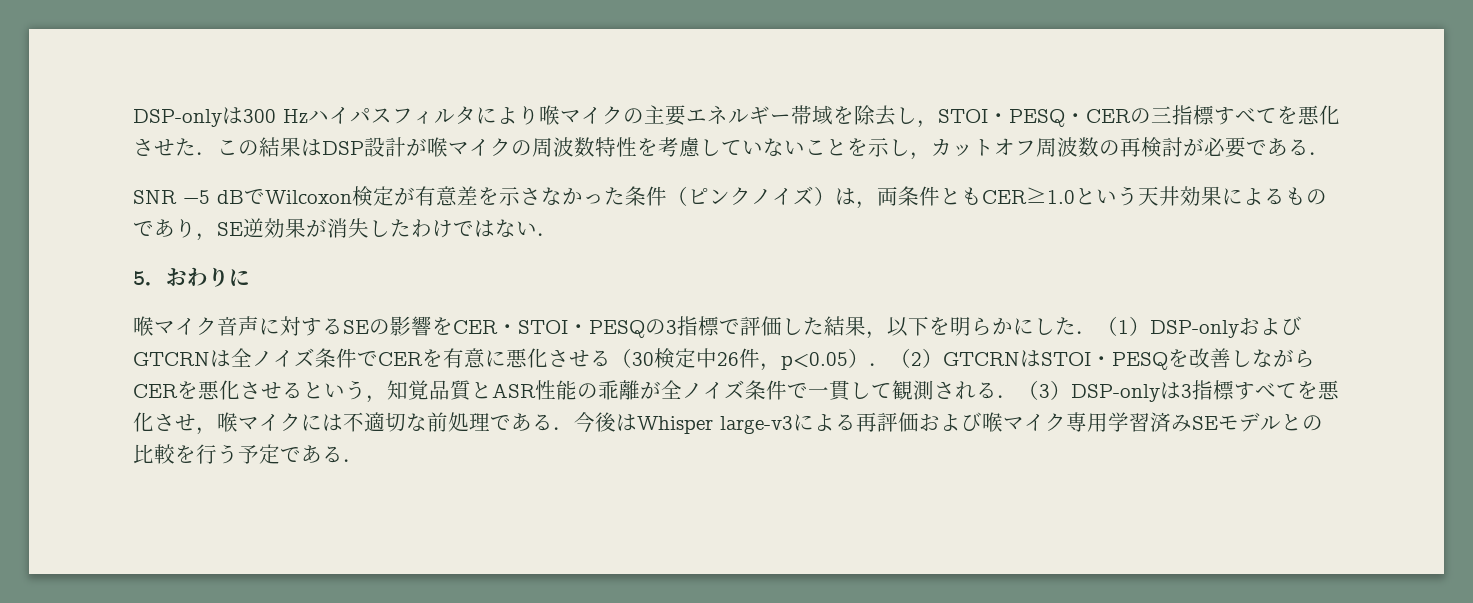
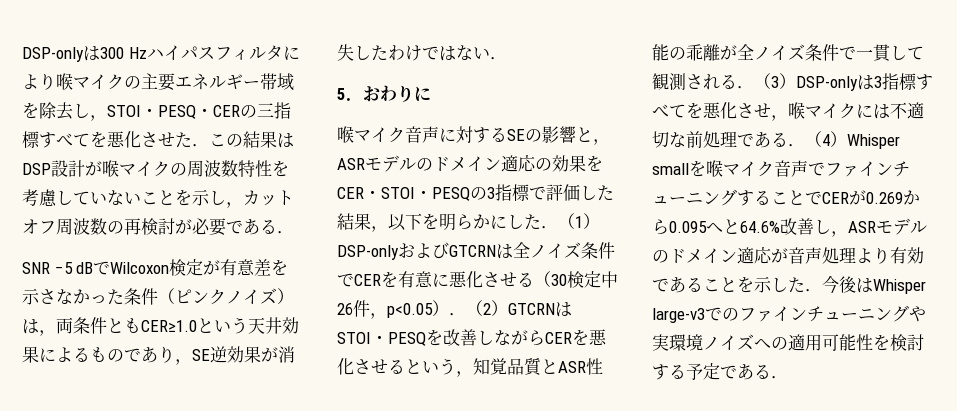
- 喉マイク音声に対するSEの影響をCER・STOI・PESQの3指標で評価した結果，以下を明らかにした．（1）DSP-onlyおよびGTCRNは全ノイズ条件でCERを有意に悪化させる（30検定中26件，p<0.05）．（2）GTCRNはSTOI・PESQを改善しながらCERを悪化させるという，知覚品質とASR性能の乖離が全ノイズ条件で一貫して観測される．（3）DSP-onlyは3指標すべてを悪化させ，喉マイクには不適切な前処理である．今後はWhisper large-v3による再評価および喉マイク専用学習済みSEモデルとの比較を行う予定である．
+ 喉マイク音声に対するSEの影響と，ASRモデルのドメイン適応の効果をCER・STOI・PESQの3指標で評価した結果，以下を明らかにした．（1）DSP-onlyおよびGTCRNは全ノイズ条件でCERを有意に悪化させる（30検定中26件，p<0.05）．（2）GTCRNはSTOI・PESQを改善しながらCERを悪化させるという，知覚品質とASR性能の乖離が全ノイズ条件で一貫して観測される．（3）DSP-onlyは3指標すべてを悪化させ，喉マイクには不適切な前処理である．（4）Whisper smallを喉マイク音声でファインチューニングすることでCERが0.269から0.095へと64.6%改善し，ASRモデルのドメイン適応が音声処理より有効であることを示した．今後はWhisper large-v3でのファインチューニングや実環境ノイズへの適用可能性を検討する予定である．

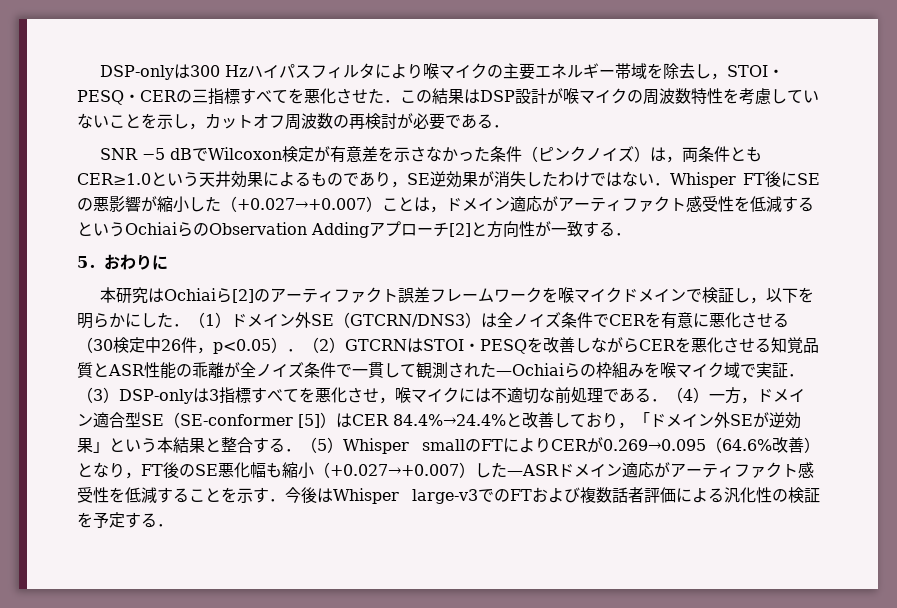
- SNR −5 dBでWilcoxon検定が有意差を示さなかった条件（ピンクノイズ）は，両条件ともCER≥1.0という天井効果によるものであり，SE逆効果が消失したわけではない．
+ SNR −5 dBでWilcoxon検定が有意差を示さなかった条件（ピンクノイズ）は，両条件ともCER≥1.0という天井効果によるものであり，SE逆効果が消失したわけではない．Whisper FT後にSEの悪影響が縮小した（+0.027→+0.007）ことは，ドメイン適応がアーティファクト感受性を低減するというOchiaiらのObservation Addingアプローチ[2]と方向性が一致する．
  5．おわりに
- 喉マイク音声に対するSEの影響と，ASRモデルのドメイン適応の効果をCER・STOI・PESQの3指標で評価した結果，以下を明らかにした．（1）DSP-onlyおよびGTCRNは全ノイズ条件でCERを有意に悪化させる（30検定中26件，p<0.05）．（2）GTCRNはSTOI・PESQを改善しながらCERを悪化させるという，知覚品質とASR性能の乖離が全ノイズ条件で一貫して観測される．（3）DSP-onlyは3指標すべてを悪化させ，喉マイクには不適切な前処理である．（4）Whisper smallを喉マイク音声でファインチューニングすることでCERが0.269から0.095へと64.6%改善し，ASRモデルのドメイン適応が音声処理より有効であることを示した．今後はWhisper large-v3でのファインチューニングや実環境ノイズへの適用可能性を検討する予定である．
+ 本研究はOchiaiら[2]のアーティファクト誤差フレームワークを喉マイクドメインで検証し，以下を明らかにした．（1）ドメイン外SE（GTCRN/DNS3）は全ノイズ条件でCERを有意に悪化させる（30検定中26件，p<0.05）．（2）GTCRNはSTOI・PESQを改善しながらCERを悪化させる知覚品質とASR性能の乖離が全ノイズ条件で一貫して観測された—Ochiaiらの枠組みを喉マイク域で実証．（3）DSP-onlyは3指標すべてを悪化させ，喉マイクには不適切な前処理である．（4）一方，ドメイン適合型SE（SE-conformer [5]）はCER 84.4%→24.4%と改善しており，「ドメイン外SEが逆効果」という本結果と整合する．（5）Whisper smallのFTによりCERが0.269→0.095（64.6%改善）となり，FT後のSE悪化幅も縮小（+0.027→+0.007）した—ASRドメイン適応がアーティファクト感受性を低減することを示す．今後はWhisper large-v3でのFTおよび複数話者評価による汎化性の検証を予定する．

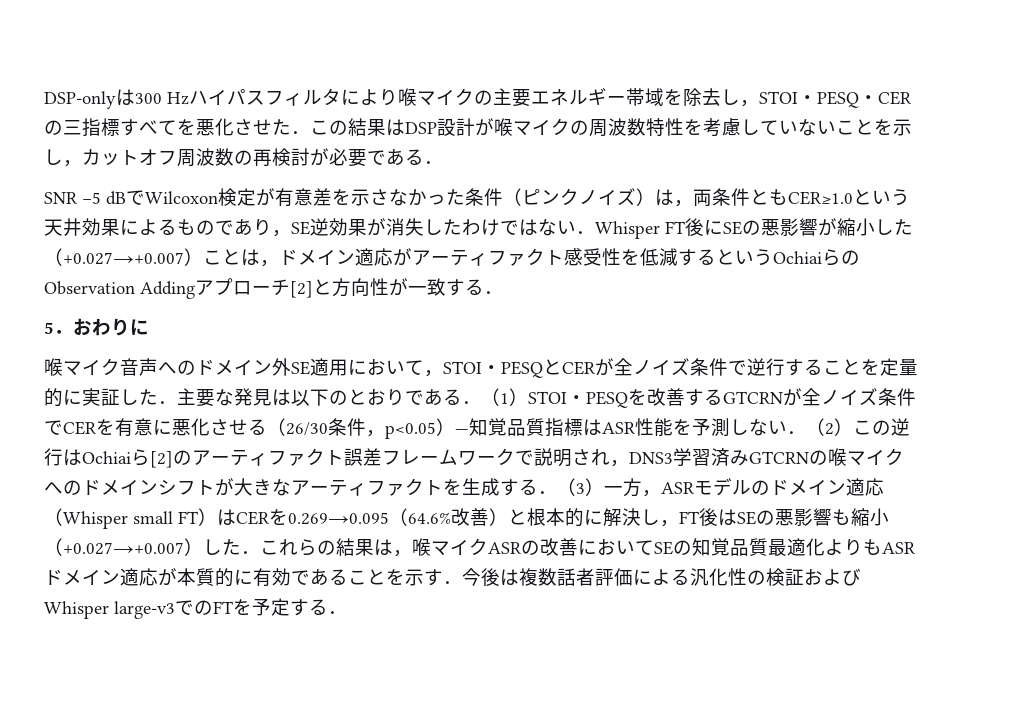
- 本研究はOchiaiら[2]のアーティファクト誤差フレームワークを喉マイクドメインで検証し，以下を明らかにした．（1）ドメイン外SE（GTCRN/DNS3）は全ノイズ条件でCERを有意に悪化させる（30検定中26件，p<0.05）．（2）GTCRNはSTOI・PESQを改善しながらCERを悪化させる知覚品質とASR性能の乖離が全ノイズ条件で一貫して観測された—Ochiaiらの枠組みを喉マイク域で実証．（3）DSP-onlyは3指標すべてを悪化させ，喉マイクには不適切な前処理である．（4）一方，ドメイン適合型SE（SE-conformer [5]）はCER 84.4%→24.4%と改善しており，「ドメイン外SEが逆効果」という本結果と整合する．（5）Whisper smallのFTによりCERが0.269→0.095（64.6%改善）となり，FT後のSE悪化幅も縮小（+0.027→+0.007）した—ASRドメイン適応がアーティファクト感受性を低減することを示す．今後はWhisper large-v3でのFTおよび複数話者評価による汎化性の検証を予定する．
+ 喉マイク音声へのドメイン外SE適用において，STOI・PESQとCERが全ノイズ条件で逆行することを定量的に実証した．主要な発見は以下のとおりである．（1）STOI・PESQを改善するGTCRNが全ノイズ条件でCERを有意に悪化させる（26/30条件，p<0.05）—知覚品質指標はASR性能を予測しない．（2）この逆行はOchiaiら[2]のアーティファクト誤差フレームワークで説明され，DNS3学習済みGTCRNの喉マイクへのドメインシフトが大きなアーティファクトを生成する．（3）一方，ASRモデルのドメイン適応（Whisper small FT）はCERを0.269→0.095（64.6%改善）と根本的に解決し，FT後はSEの悪影響も縮小（+0.027→+0.007）した．これらの結果は，喉マイクASRの改善においてSEの知覚品質最適化よりもASRドメイン適応が本質的に有効であることを示す．今後は複数話者評価による汎化性の検証およびWhisper large-v3でのFTを予定する．

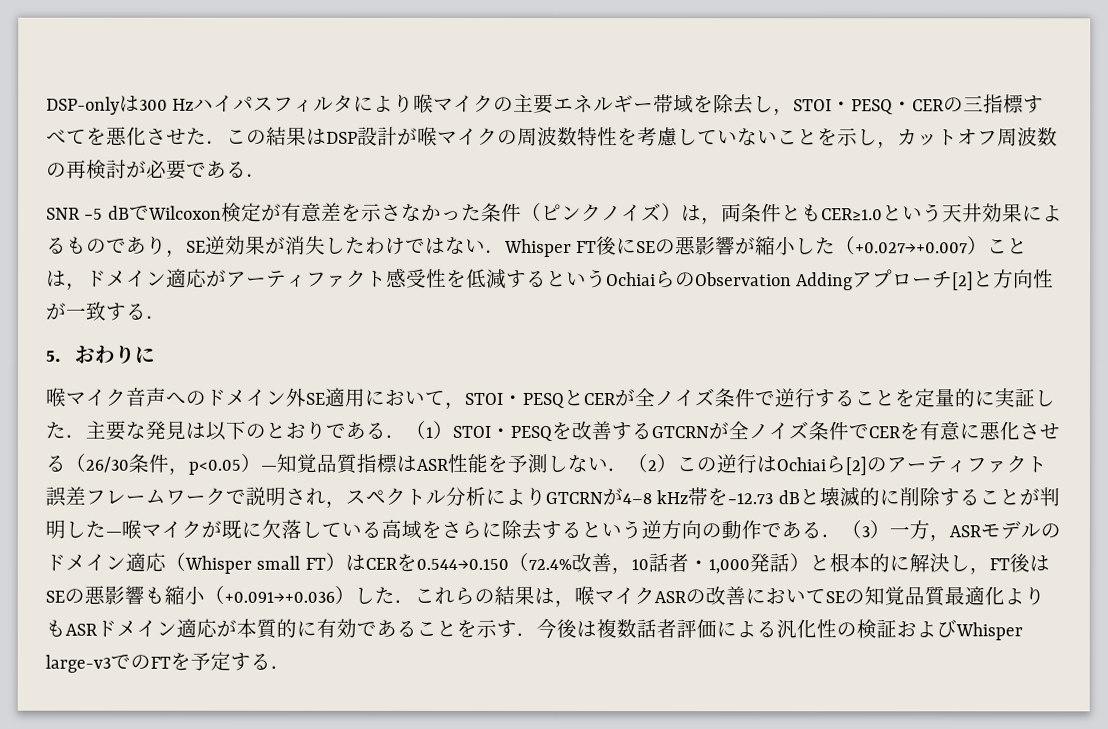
- 喉マイク音声へのドメイン外SE適用において，STOI・PESQとCERが全ノイズ条件で逆行することを定量的に実証した．主要な発見は以下のとおりである．（1）STOI・PESQを改善するGTCRNが全ノイズ条件でCERを有意に悪化させる（26/30条件，p<0.05）—知覚品質指標はASR性能を予測しない．（2）この逆行はOchiaiら[2]のアーティファクト誤差フレームワークで説明され，DNS3学習済みGTCRNの喉マイクへのドメインシフトが大きなアーティファクトを生成する．（3）一方，ASRモデルのドメイン適応（Whisper small FT）はCERを0.269→0.095（64.6%改善）と根本的に解決し，FT後はSEの悪影響も縮小（+0.027→+0.007）した．これらの結果は，喉マイクASRの改善においてSEの知覚品質最適化よりもASRドメイン適応が本質的に有効であることを示す．今後は複数話者評価による汎化性の検証およびWhisper large-v3でのFTを予定する．
+ 喉マイク音声へのドメイン外SE適用において，STOI・PESQとCERが全ノイズ条件で逆行することを定量的に実証した．主要な発見は以下のとおりである．（1）STOI・PESQを改善するGTCRNが全ノイズ条件でCERを有意に悪化させる（26/30条件，p<0.05）—知覚品質指標はASR性能を予測しない．（2）この逆行はOchiaiら[2]のアーティファクト誤差フレームワークで説明され，スペクトル分析によりGTCRNが4–8 kHz帯を−12.73 dBと壊滅的に削除することが判明した—喉マイクが既に欠落している高域をさらに除去するという逆方向の動作である．（3）一方，ASRモデルのドメイン適応（Whisper small FT）はCERを0.544→0.150（72.4%改善，10話者・1,000発話）と根本的に解決し，FT後はSEの悪影響も縮小（+0.091→+0.036）した．これらの結果は，喉マイクASRの改善においてSEの知覚品質最適化よりもASRドメイン適応が本質的に有効であることを示す．今後は複数話者評価による汎化性の検証およびWhisper large-v3でのFTを予定する．

